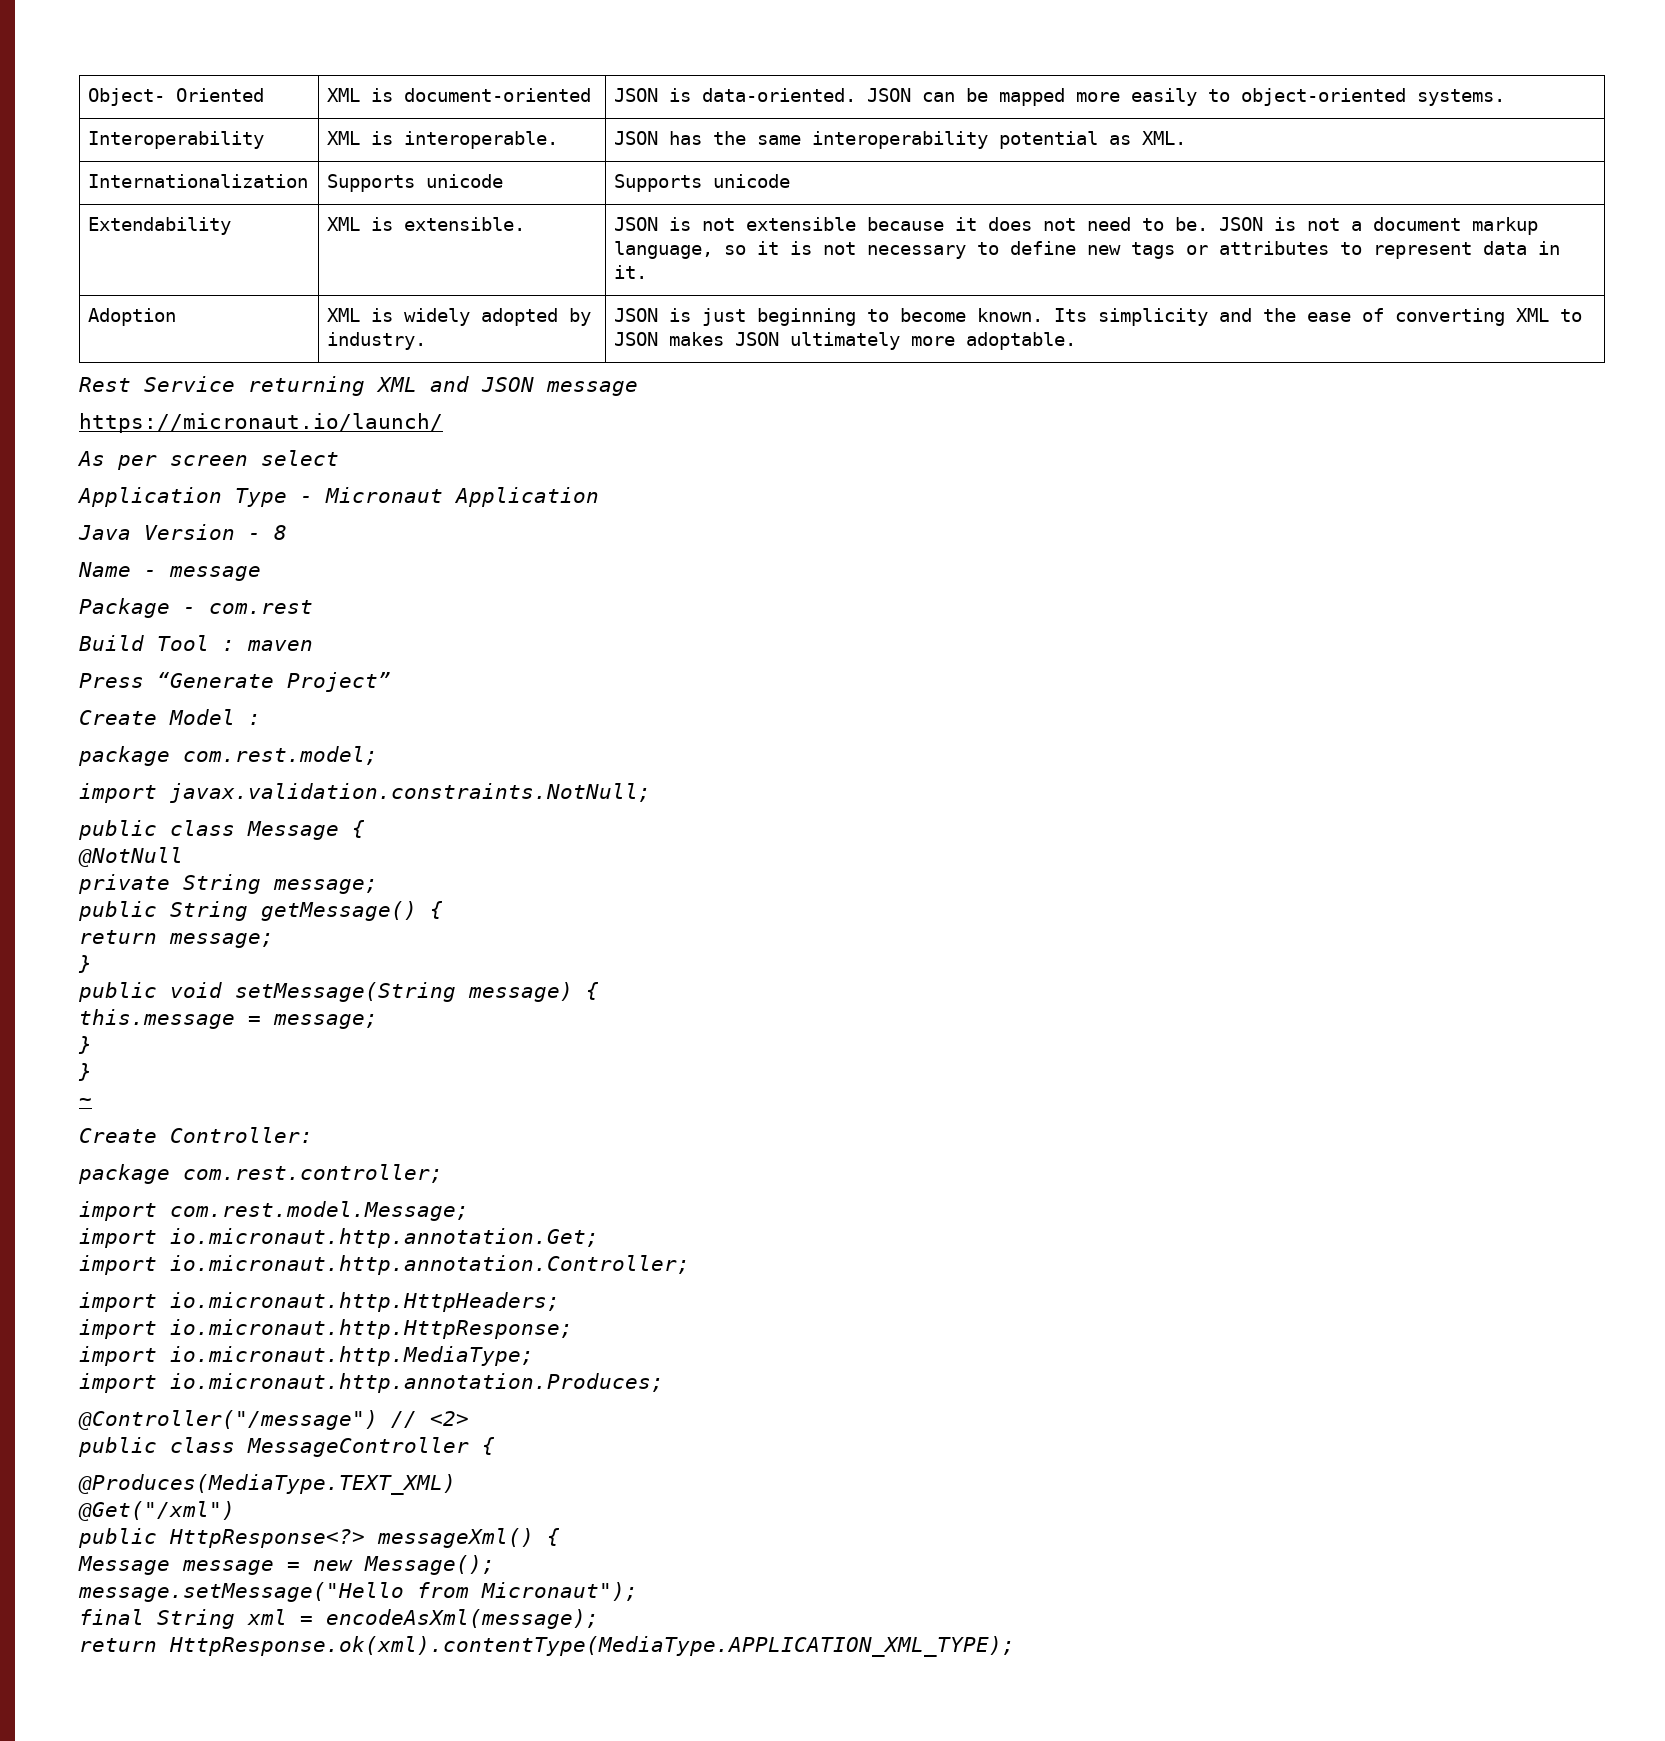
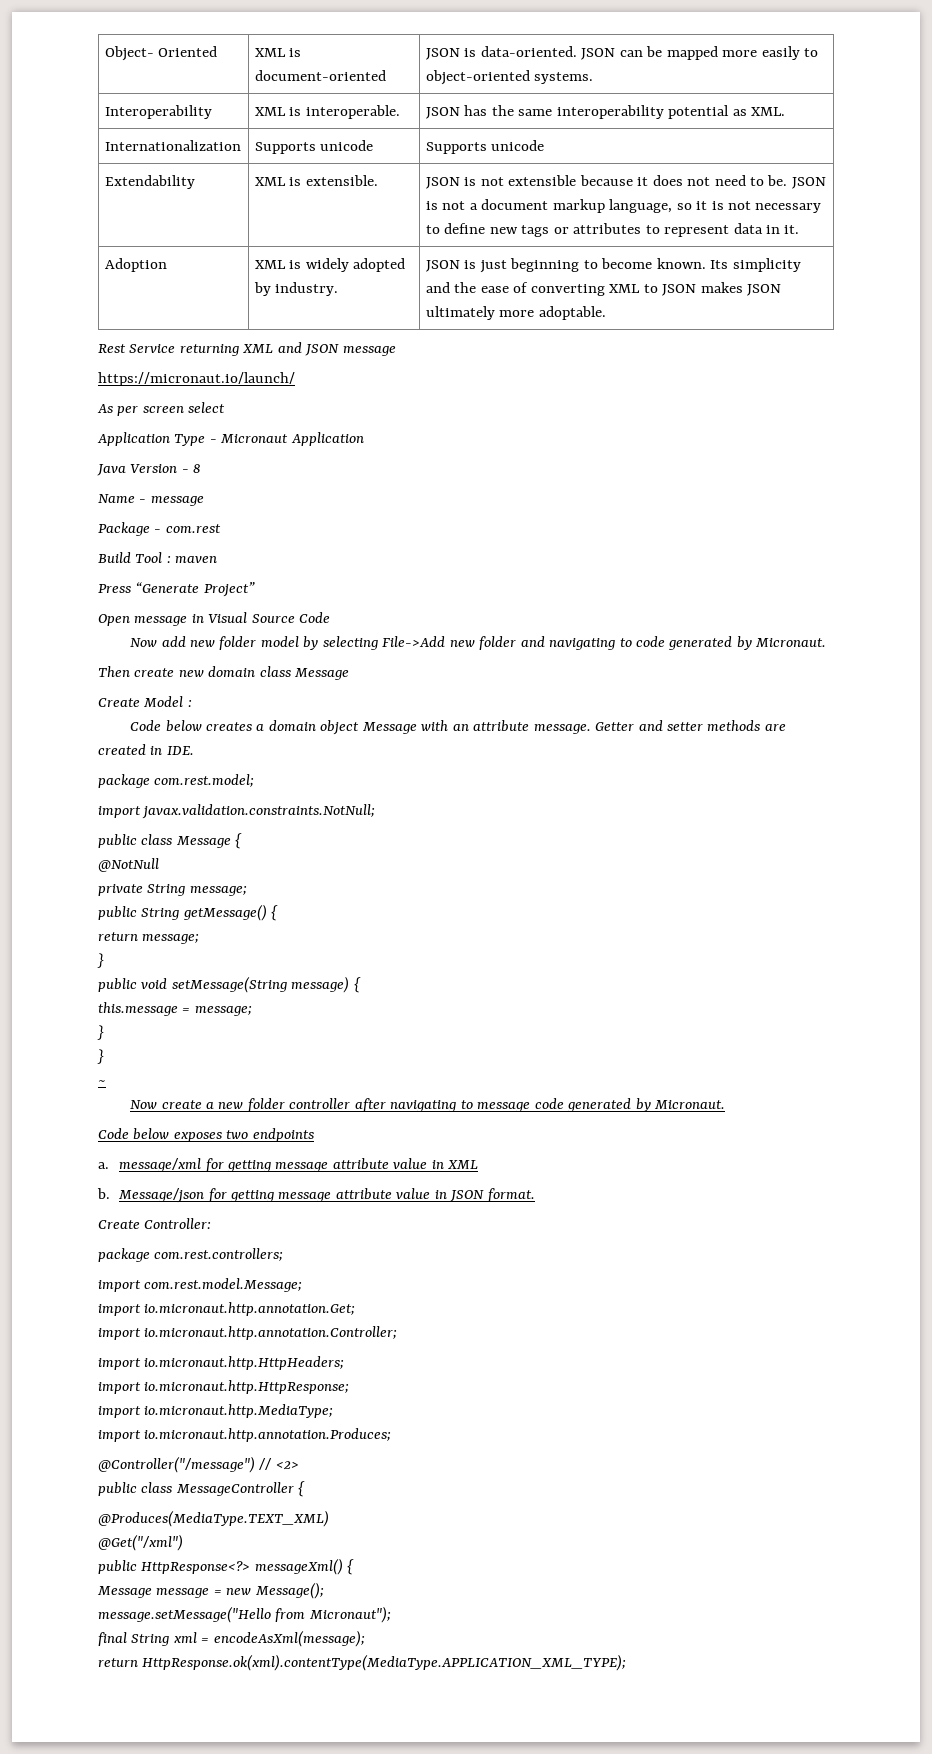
+ Open message in Visual Source Code
+ Now add new folder model by selecting File->Add new folder and navigating to code generated by Micronaut.
+ Then create new domain class Message
  Create Model :
+ Code below creates a domain object Message with an attribute message. Getter and setter methods are created in IDE.
+ Now create a new folder controller after navigating to message code generated by Micronaut.
+ Code below exposes two endpoints
+ a. message/xml for getting message attribute value in XML
+ b. Message/json for getting message attribute value in JSON format.
- package com.rest.controller;
+ package com.rest.controllers;

